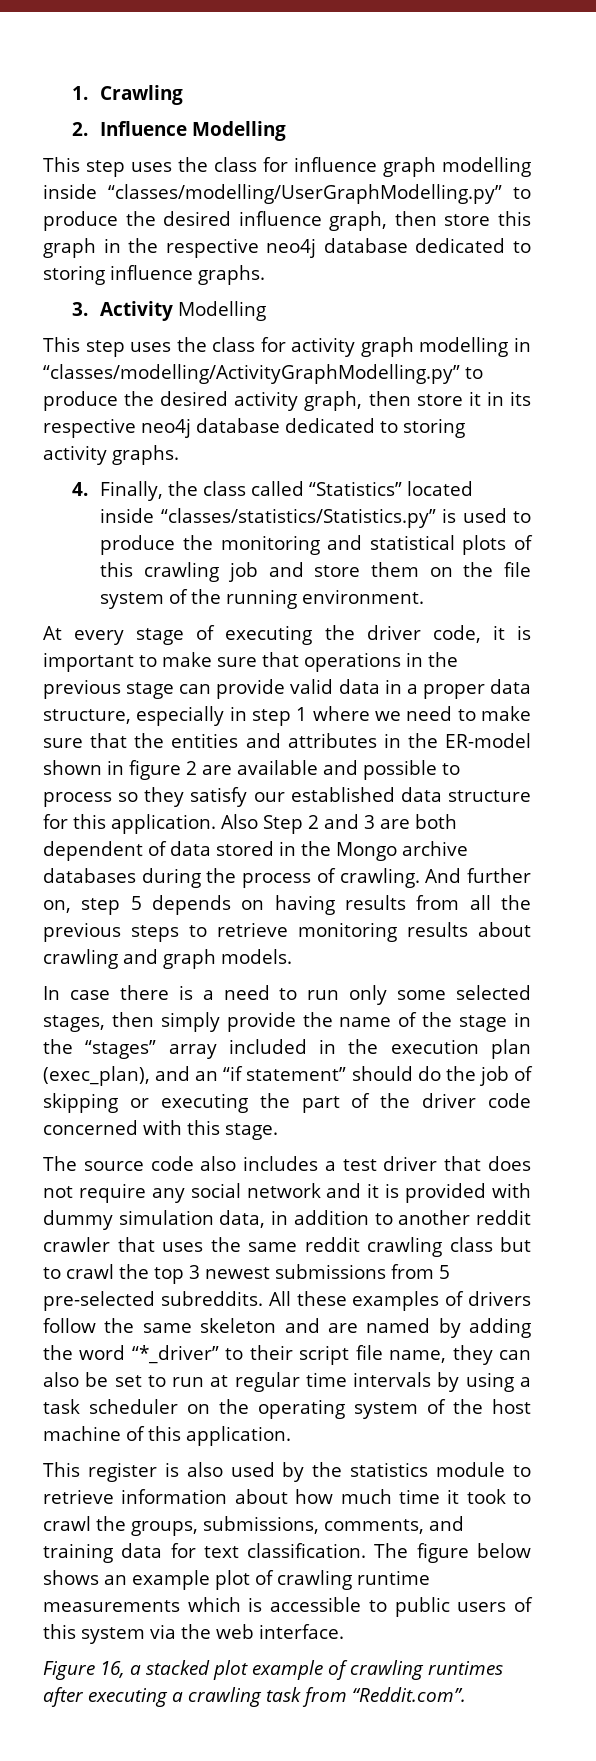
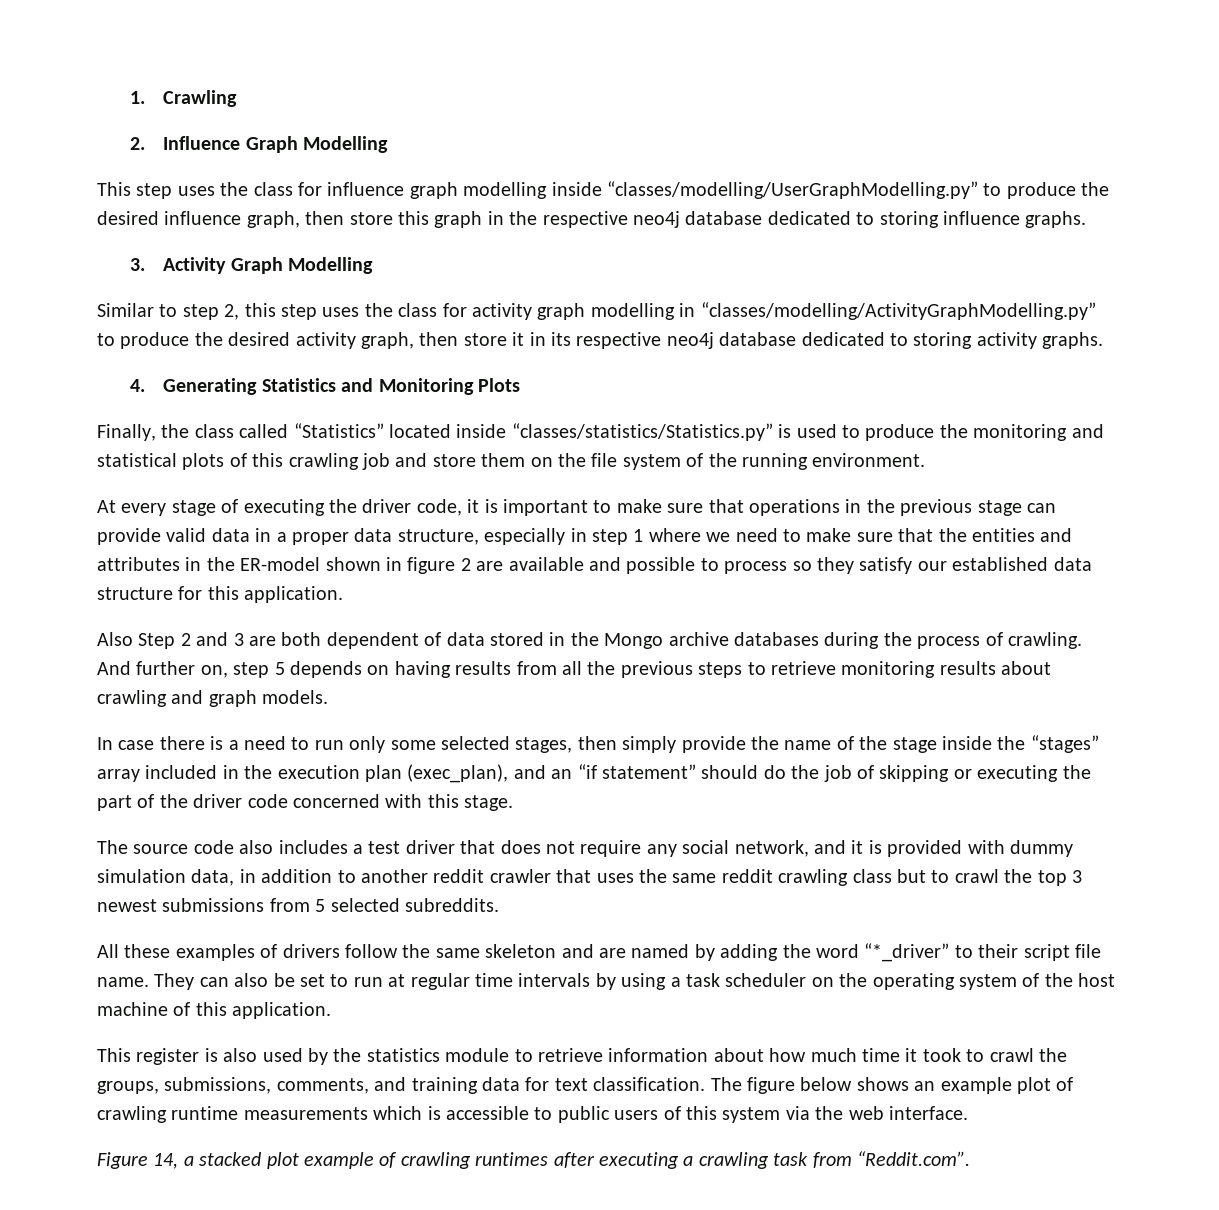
- 2. Influence Modelling
+ 2. Influence Graph Modelling
- 3. Activity Modelling
- This step uses the class for activity graph modelling in “classes/modelling/ActivityGraphModelling.py” to produce the desired activity graph, then store it in its respective neo4j database dedicated to storing activity graphs.
+ 3. Activity Graph Modelling
+ Similar to step 2, this step uses the class for activity graph modelling in “classes/modelling/ActivityGraphModelling.py” to produce the desired activity graph, then store it in its respective neo4j database dedicated to storing activity graphs.
- 4. Finally, the class called “Statistics” located inside “classes/statistics/Statistics.py” is used to produce the monitoring and statistical plots of this crawling job and store them on the file system of the running environment.
+ 4. Generating Statistics and Monitoring Plots
+ Finally, the class called “Statistics” located inside “classes/statistics/Statistics.py” is used to produce the monitoring and statistical plots of this crawling job and store them on the file system of the running environment.
- At every stage of executing the driver code, it is important to make sure that operations in the previous stage can provide valid data in a proper data structure, especially in step 1 where we need to make sure that the entities and attributes in the ER-model shown in figure 2 are available and possible to process so they satisfy our established data structure for this application. Also Step 2 and 3 are both dependent of data stored in the Mongo archive databases during the process of crawling.
+ At every stage of executing the driver code, it is important to make sure that operations in the previous stage can provide valid data in a proper data structure, especially in step 1 where we need to make sure that the entities and attributes in the ER-model shown in figure 2 are available and possible to process so they satisfy our established data structure for this application.
+ Also Step 2 and 3 are both dependent of data stored in the Mongo archive databases during the process of crawling.
- In case there is a need to run only some selected stages, then simply provide the name of the stage in the “stages” array included in the execution plan (exec_plan), and an “if statement” should do the job of skipping or executing the part of the driver code concerned with this stage.
+ In case there is a need to run only some selected stages, then simply provide the name of the stage inside the “stages” array included in the execution plan (exec_plan), and an “if statement” should do the job of skipping or executing the part of the driver code concerned with this stage.
- The source code also includes a test driver that does not require any social network and it is provided with dummy simulation data, in addition to another reddit crawler that uses the same reddit crawling class but to crawl the top 3 newest submissions from 5 pre-selected subreddits. All these examples of drivers follow the same skeleton and are named by adding the word “*_driver” to their script file name, they can also be set to run at regular time intervals by using a task scheduler on the operating system of the host machine of this application.
+ The source code also includes a test driver that does not require any social network, and it is provided with dummy simulation data, in addition to another reddit crawler that uses the same reddit crawling class but to crawl the top 3 newest submissions from 5 selected subreddits.
+ All these examples of drivers follow the same skeleton and are named by adding the word “*_driver” to their script file name. They can also be set to run at regular time intervals by using a task scheduler on the operating system of the host machine of this application.
- Figure 16, a stacked plot example of crawling runtimes after executing a crawling task from “Reddit.com”.
+ Figure 14, a stacked plot example of crawling runtimes after executing a crawling task from “Reddit.com”.

